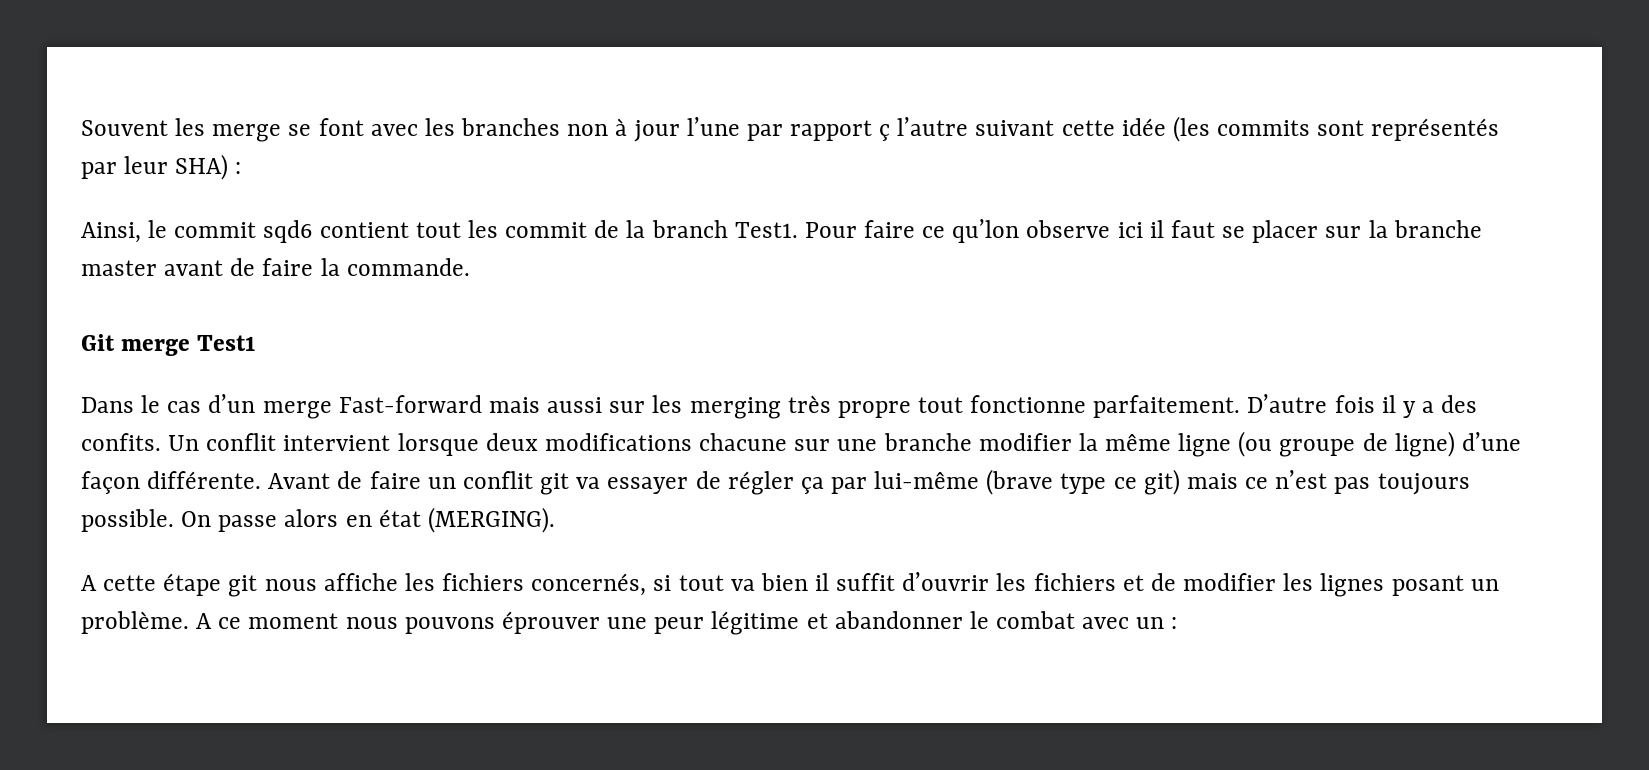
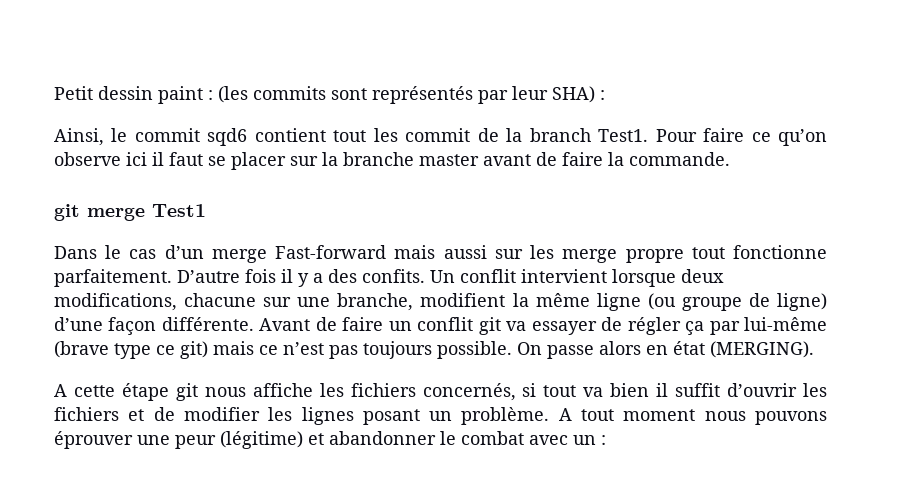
- Souvent les merge se font avec les branches non à jour l’une par rapport ç l’autre suivant cette idée (les commits sont représentés par leur SHA) :
+ Petit dessin paint : (les commits sont représentés par leur SHA) :
- Pour faire ce qu’lon observe ici il faut se placer sur la branche master avant de faire la commande.
+ Pour faire ce qu’on observe ici il faut se placer sur la branche master avant de faire la commande.
- Git merge Test1
+ git merge Test1
- Dans le cas d’un merge Fast-forward mais aussi sur les merging très propre tout fonctionne parfaitement.
+ Dans le cas d’un merge Fast-forward mais aussi sur les merge propre tout fonctionne parfaitement.
- Un conflit intervient lorsque deux modifications chacune sur une branche modifier la même ligne (ou groupe de ligne) d’une façon différente.
+ Un conflit intervient lorsque deux modifications, chacune sur une branche, modifient la même ligne (ou groupe de ligne) d’une façon différente.
- A ce moment nous pouvons éprouver une peur légitime et abandonner le combat avec un :
+ A tout moment nous pouvons éprouver une peur (légitime) et abandonner le combat avec un :

